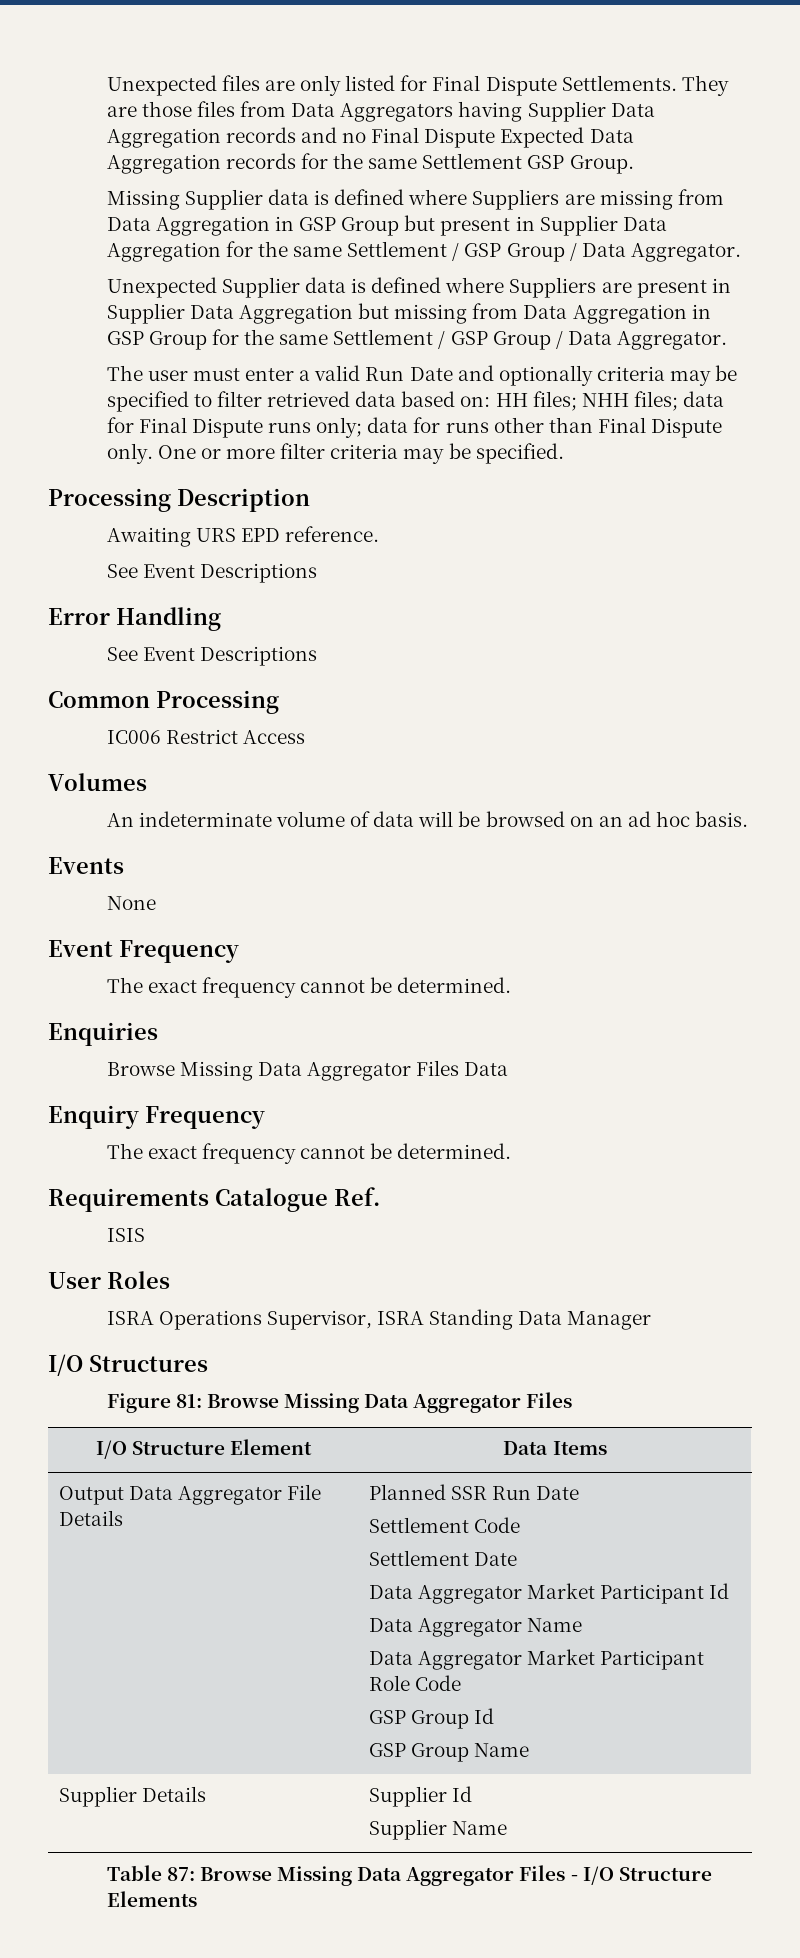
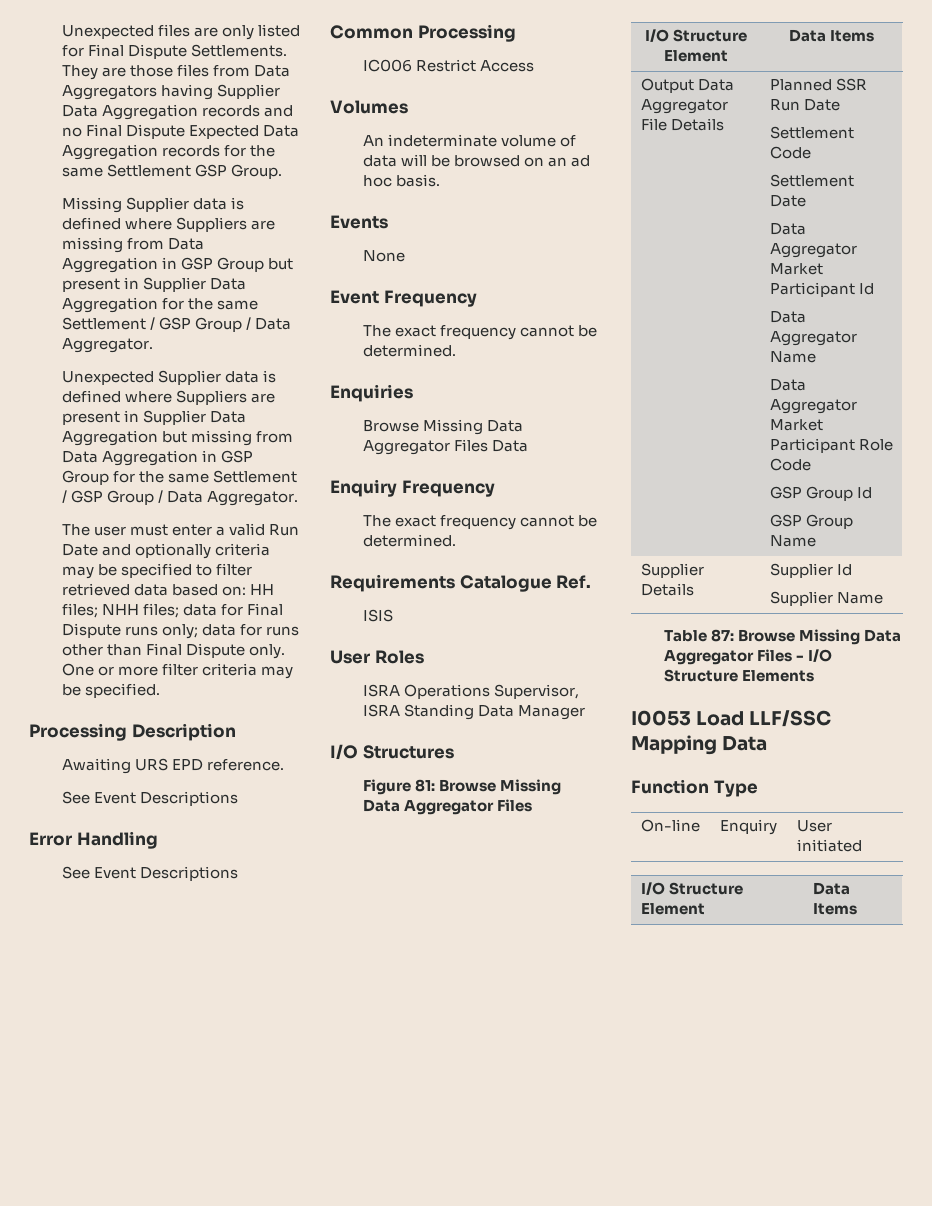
+ I0053 Load LLF/SSC Mapping Data
+ Function Type
+ On-line | Enquiry | User initiated
+ I/O Structure Element | Data Items

